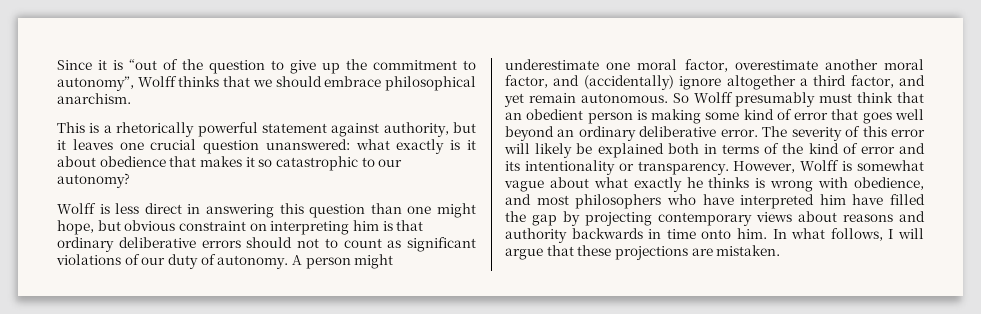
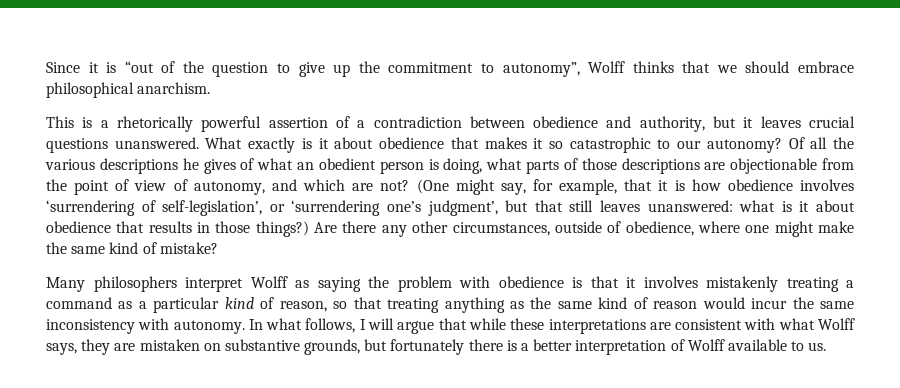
- This is a rhetorically powerful statement against authority, but it leaves one crucial question unanswered: what exactly is it about obedience that makes it so catastrophic to our autonomy?
- Wolff is less direct in answering this question than one might hope, but obvious constraint on interpreting him is that ordinary deliberative errors should not to count as significant violations of our duty of autonomy. A person might underestimate one moral factor, overestimate another moral factor, and (accidentally) ignore altogether a third factor, and yet remain autonomous. So Wolff presumably must think that an obedient person is making some kind of error that goes well beyond an ordinary deliberative error. The severity of this error will likely be explained both in terms of the kind of error and its intentionality or transparency. However, Wolff is somewhat vague about what exactly he thinks is wrong with obedience, and most philosophers who have interpreted him have filled the gap by projecting contemporary views about reasons and authority backwards in time onto him.
+ This is a rhetorically powerful assertion of a contradiction between obedience and authority, but it leaves crucial questions unanswered. What exactly is it about obedience that makes it so catastrophic to our autonomy? Of all the various descriptions he gives of what an obedient person is doing, what parts of those descriptions are objectionable from the point of view of autonomy, and which are not? (One might say, for example, that it is how obedience involves ‘surrendering of self-legislation’, or ‘surrendering one’s judgment’, but that still leaves unanswered: what is it about obedience that results in those things?) Are there any other circumstances, outside of obedience, where one might make the same kind of mistake?
+ Many philosophers interpret Wolff as saying the problem with obedience is that it involves mistakenly treating a command as a particular kind of reason, so that treating anything as the same kind of reason would incur the same inconsistency with autonomy.
- In what follows, I will argue that these projections are mistaken.
+ In what follows, I will argue that while these interpretations are consistent with what Wolff says, they are mistaken on substantive grounds, but fortunately there is a better interpretation of Wolff available to us.

